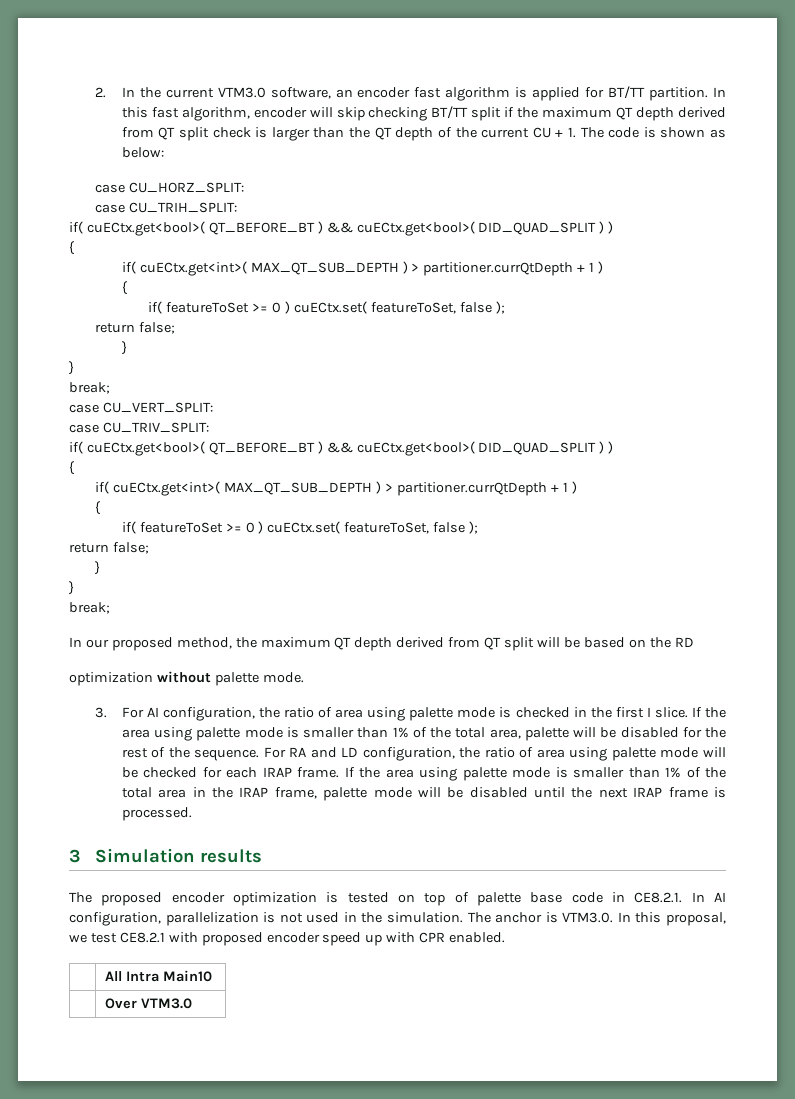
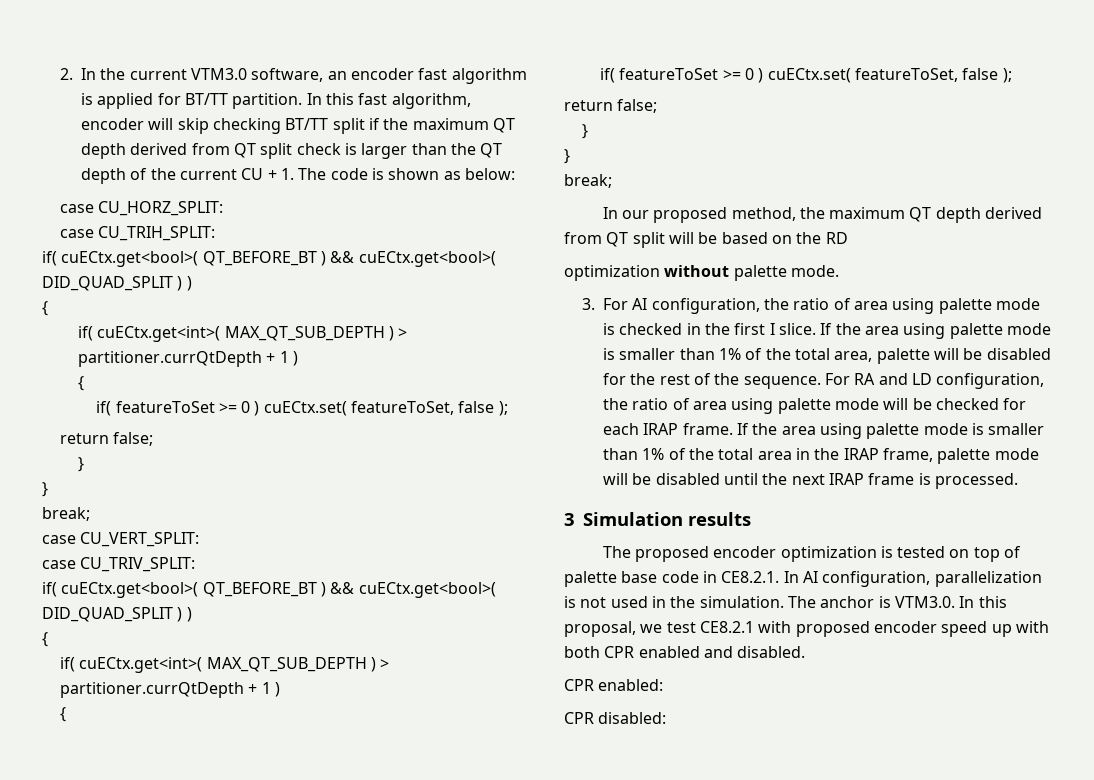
- The anchor is VTM3.0. In this proposal, we test CE8.2.1 with proposed encoder speed up with CPR enabled.
- | All Intra Main10
- | Over VTM3.0
+ The anchor is VTM3.0. In this proposal, we test CE8.2.1 with proposed encoder speed up with both CPR enabled and disabled.
+ CPR enabled:
+ CPR disabled:

